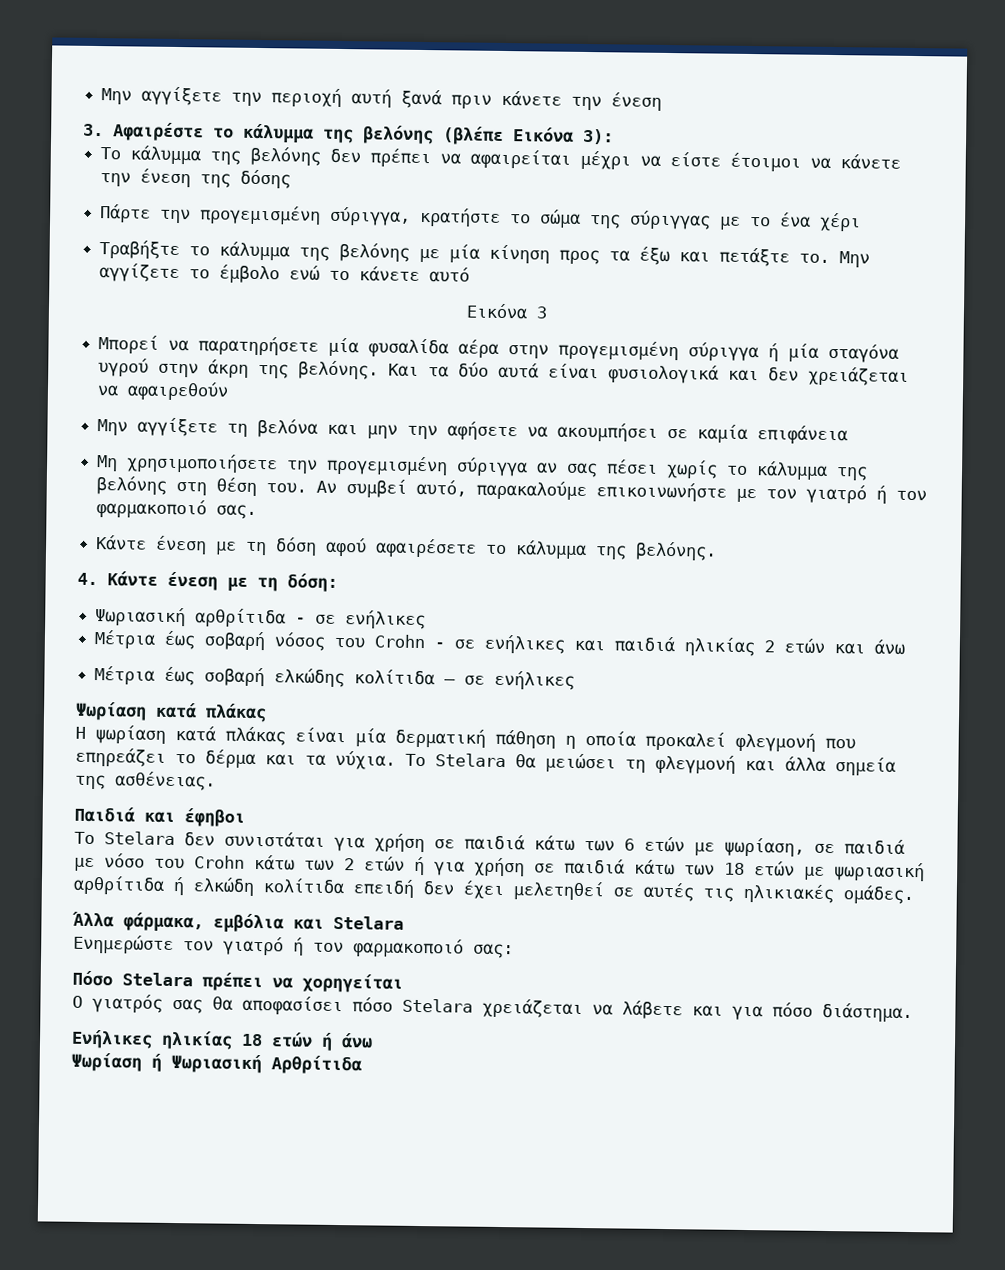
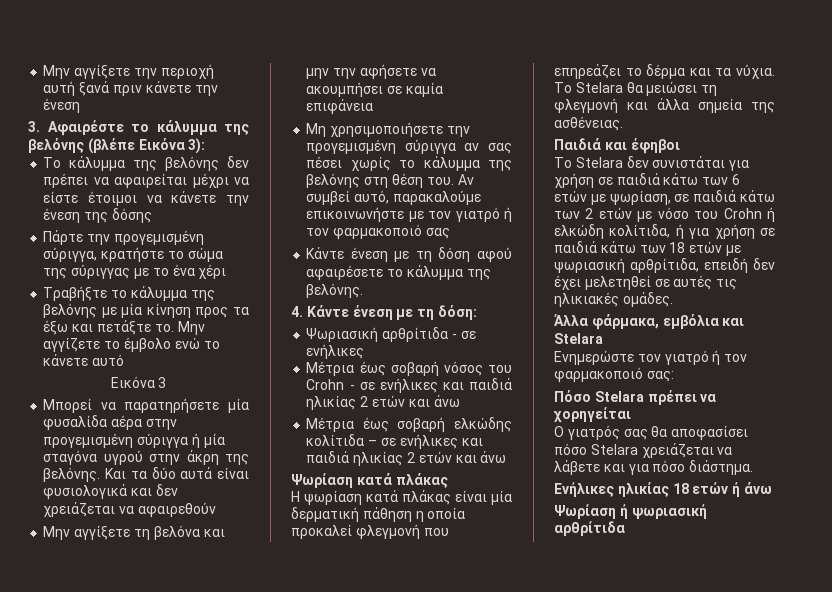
- Αν συμβεί αυτό, παρακαλούμε επικοινωνήστε με τον γιατρό ή τον φαρμακοποιό σας.
+ Αν συμβεί αυτό, παρακαλούμε επικοινωνήστε με τον γιατρό ή τον φαρμακοποιό σας
- Μέτρια έως σοβαρή ελκώδης κολίτιδα – σε ενήλικες
+ Μέτρια έως σοβαρή ελκώδης κολίτιδα – σε ενήλικες και παιδιά ηλικίας 2 ετών και άνω
- Το Stelara δεν συνιστάται για χρήση σε παιδιά κάτω των 6 ετών με ψωρίαση, σε παιδιά με νόσο του Crohn κάτω των 2 ετών ή για χρήση σε παιδιά κάτω των 18 ετών με ψωριασική αρθρίτιδα ή ελκώδη κολίτιδα επειδή δεν έχει μελετηθεί σε αυτές τις ηλικιακές ομάδες.
+ Το Stelara δεν συνιστάται για χρήση σε παιδιά κάτω των 6 ετών με ψωρίαση, σε παιδιά κάτω των 2 ετών με νόσο του Crohn ή ελκώδη κολίτιδα, ή για χρήση σε παιδιά κάτω των 18 ετών με ψωριασική αρθρίτιδα, επειδή δεν έχει μελετηθεί σε αυτές τις ηλικιακές ομάδες.
- Ψωρίαση ή Ψωριασική Αρθρίτιδα
+ Ψωρίαση ή ψωριασική αρθρίτιδα

